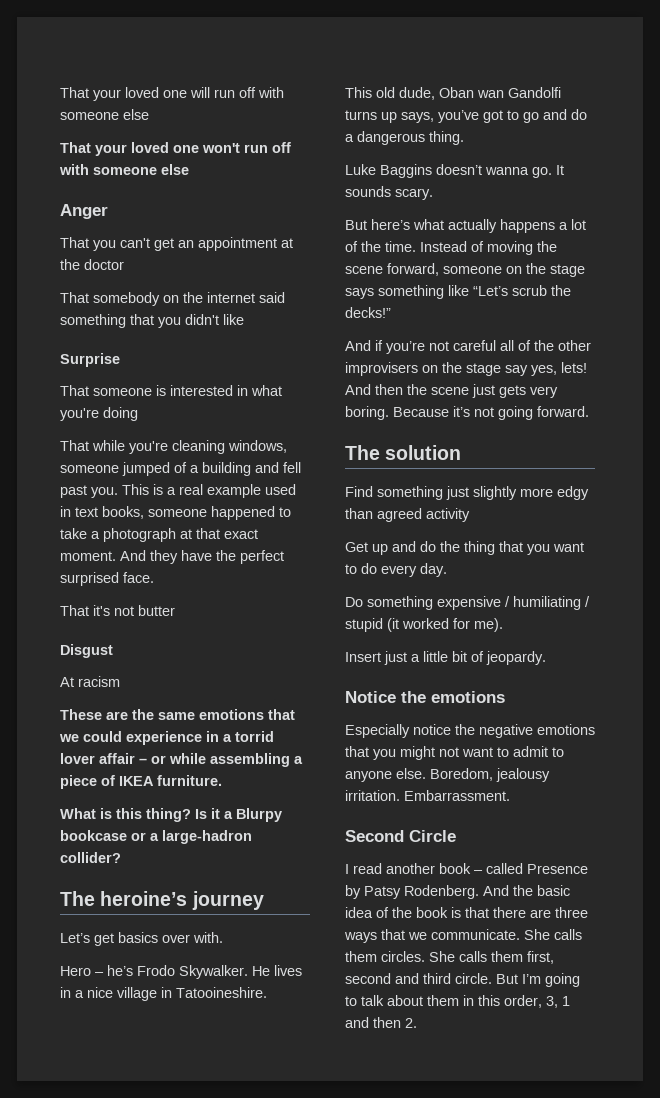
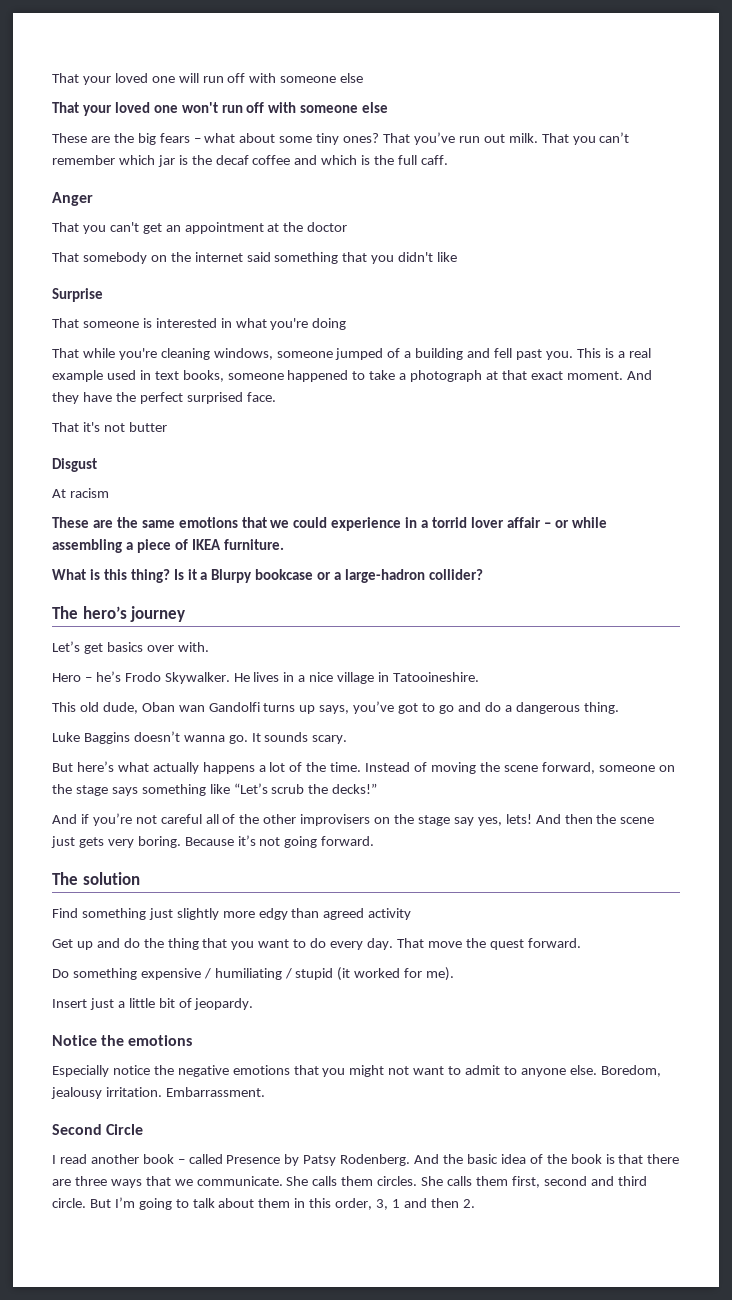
+ These are the big fears – what about some tiny ones? That you’ve run out milk. That you can’t remember which jar is the decaf coffee and which is the full caff.
- The heroine’s journey
+ The hero’s journey
+ That move the quest forward.

